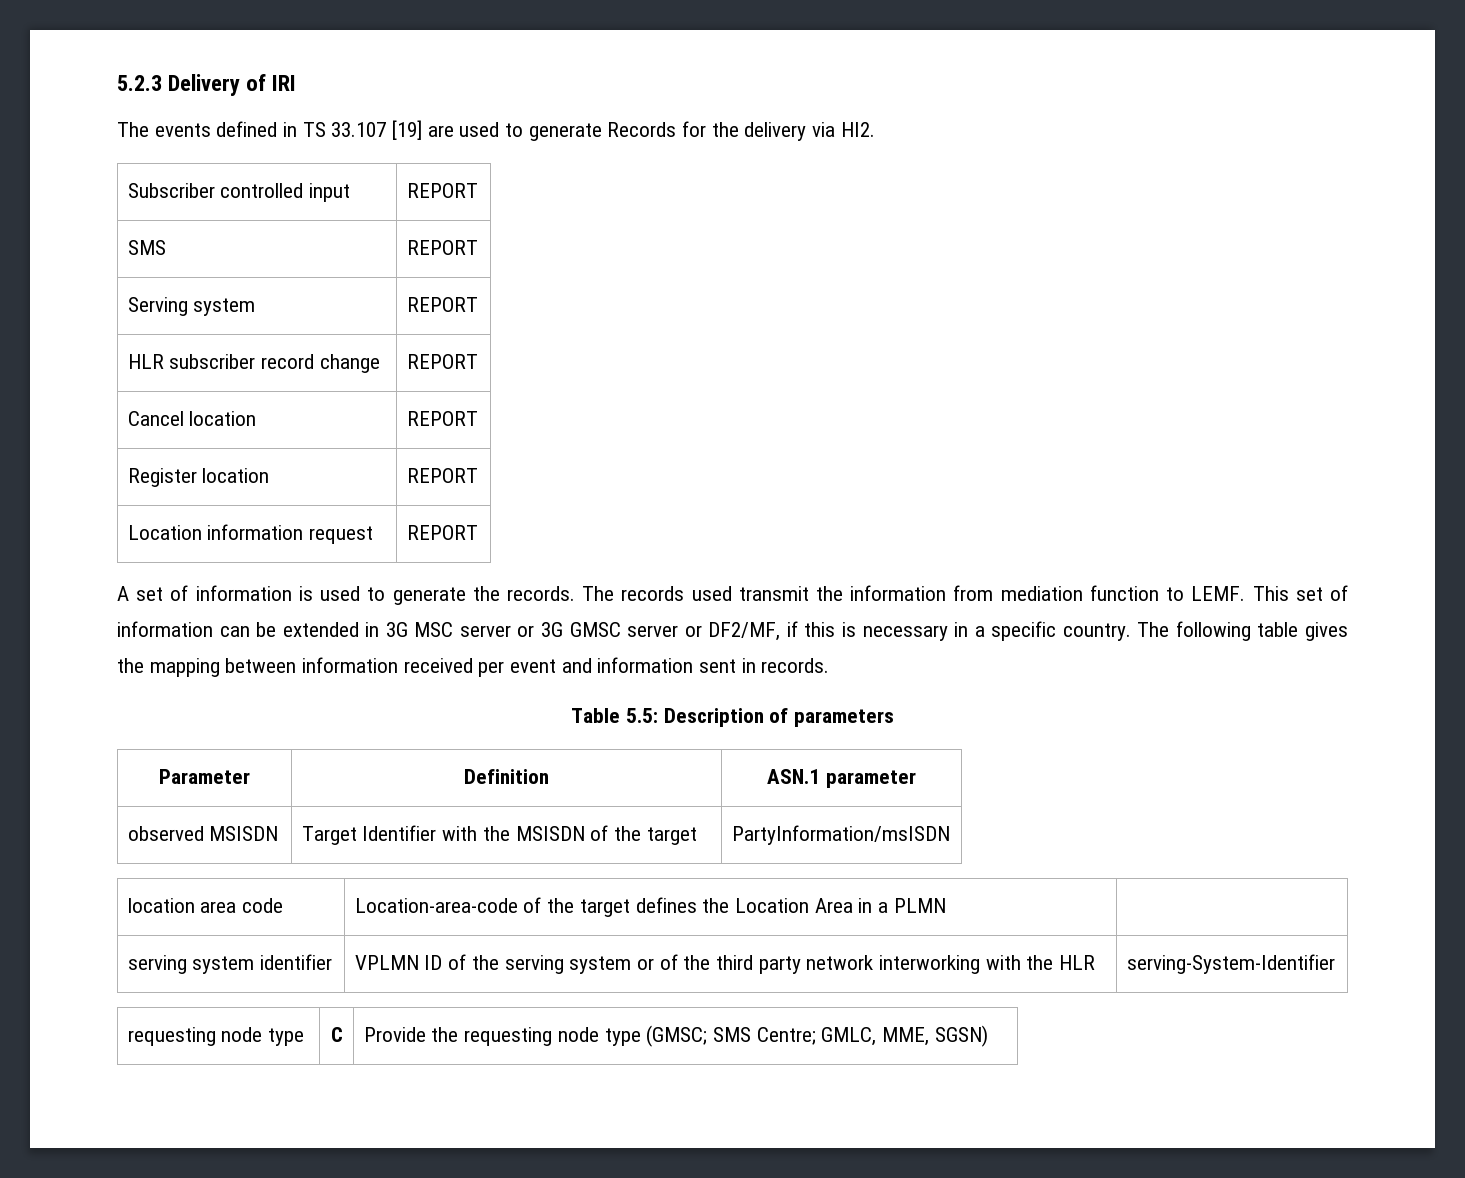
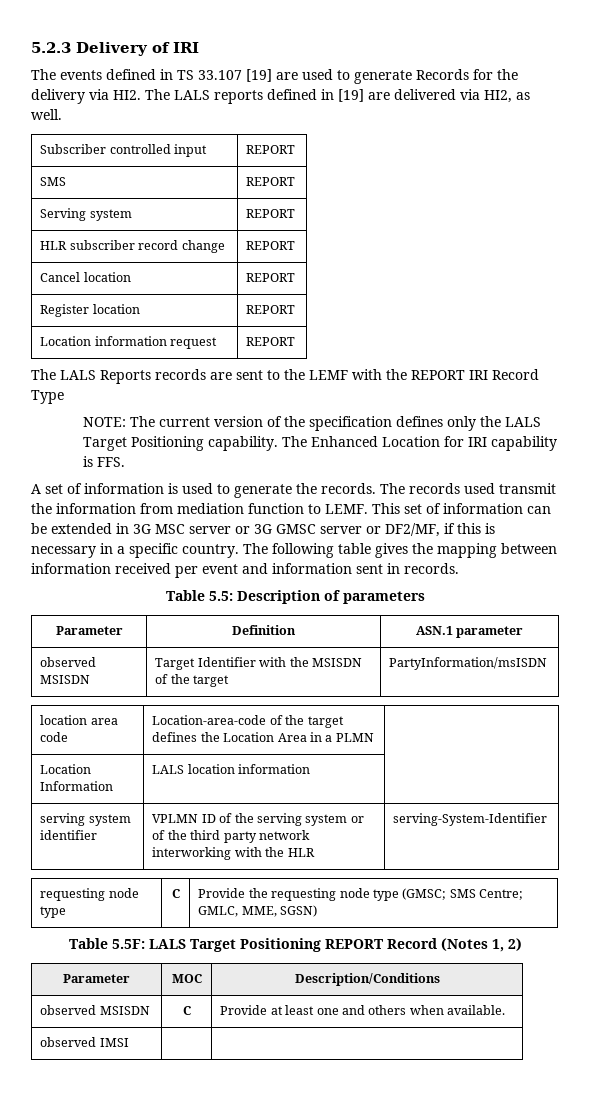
- The events defined in TS 33.107 [19] are used to generate Records for the delivery via HI2.
+ The events defined in TS 33.107 [19] are used to generate Records for the delivery via HI2. The LALS reports defined in [19] are delivered via HI2, as well.
+ The LALS Reports records are sent to the LEMF with the REPORT IRI Record Type
+ NOTE: The current version of the specification defines only the LALS Target Positioning capability. The Enhanced Location for IRI capability is FFS.
+ Location Information | LALS location information |
+ Table 5.5F: LALS Target Positioning REPORT Record (Notes 1, 2)
+ Parameter | MOC | Description/Conditions
+ observed MSISDN | C | Provide at least one and others when available.
+ observed IMSI | |

